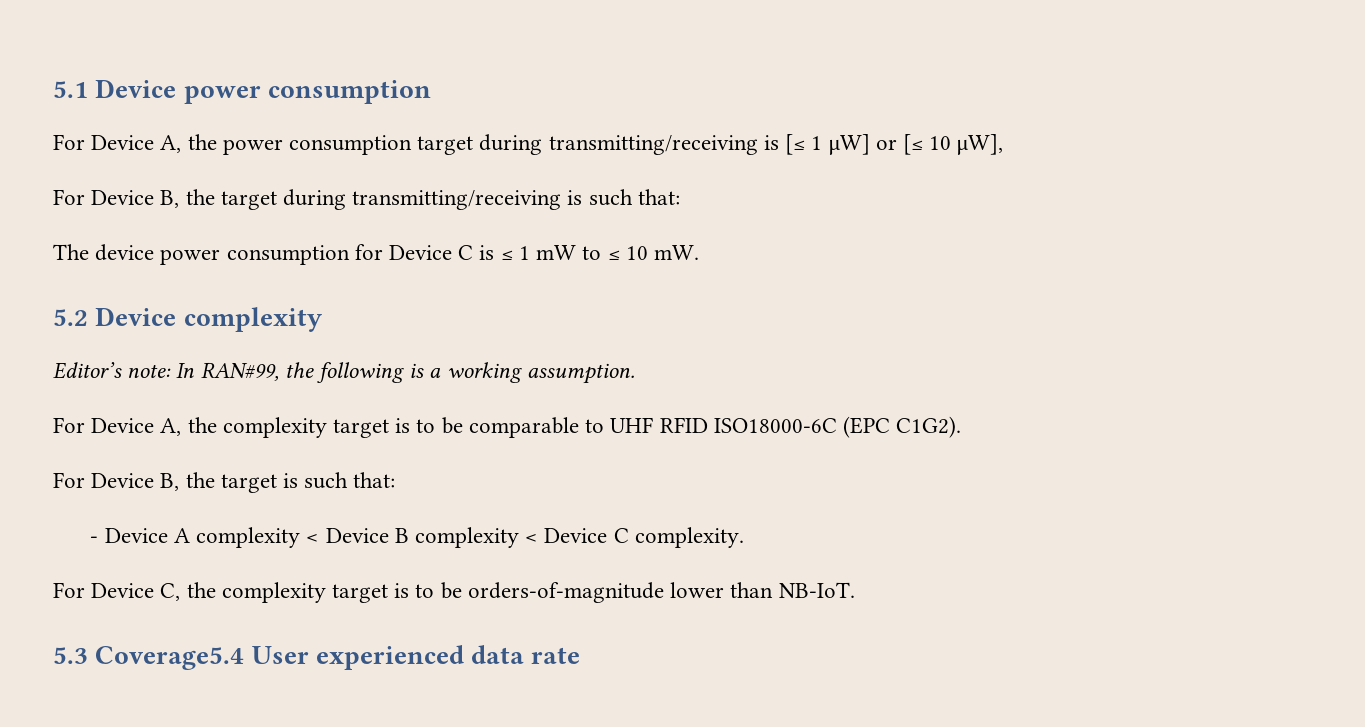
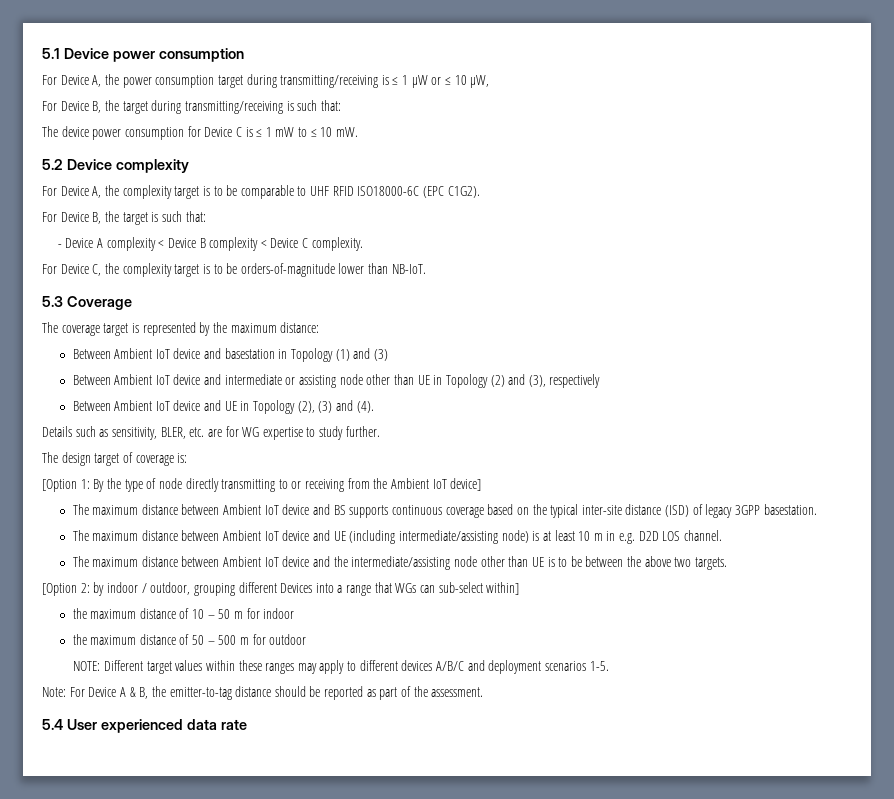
- For Device A, the power consumption target during transmitting/receiving is [≤ 1 μW] or [≤ 10 μW],
+ For Device A, the power consumption target during transmitting/receiving is ≤ 1 μW or ≤ 10 μW,
- Editor’s note: In RAN#99, the following is a working assumption.
- 5.3 Coverage5.4 User experienced data rate
+ 5.3 Coverage
+ The coverage target is represented by the maximum distance:
+ Between Ambient IoT device and basestation in Topology (1) and (3)
+ Between Ambient IoT device and intermediate or assisting node other than UE in Topology (2) and (3), respectively
+ Between Ambient IoT device and UE in Topology (2), (3) and (4).
+ Details such as sensitivity, BLER, etc. are for WG expertise to study further.
+ The design target of coverage is:
+ [Option 1: By the type of node directly transmitting to or receiving from the Ambient IoT device]
+ The maximum distance between Ambient IoT device and BS supports continuous coverage based on the typical inter-site distance (ISD) of legacy 3GPP basestation.
+ The maximum distance between Ambient IoT device and UE (including intermediate/assisting node) is at least 10 m in e.g. D2D LOS channel.
+ The maximum distance between Ambient IoT device and the intermediate/assisting node other than UE is to be between the above two targets.
+ [Option 2: by indoor / outdoor, grouping different Devices into a range that WGs can sub-select within]
+ the maximum distance of 10 – 50 m for indoor
+ the maximum distance of 50 – 500 m for outdoor
+ NOTE: Different target values within these ranges may apply to different devices A/B/C and deployment scenarios 1-5.
+ Note: For Device A & B, the emitter-to-tag distance should be reported as part of the assessment.
+ 5.4 User experienced data rate

